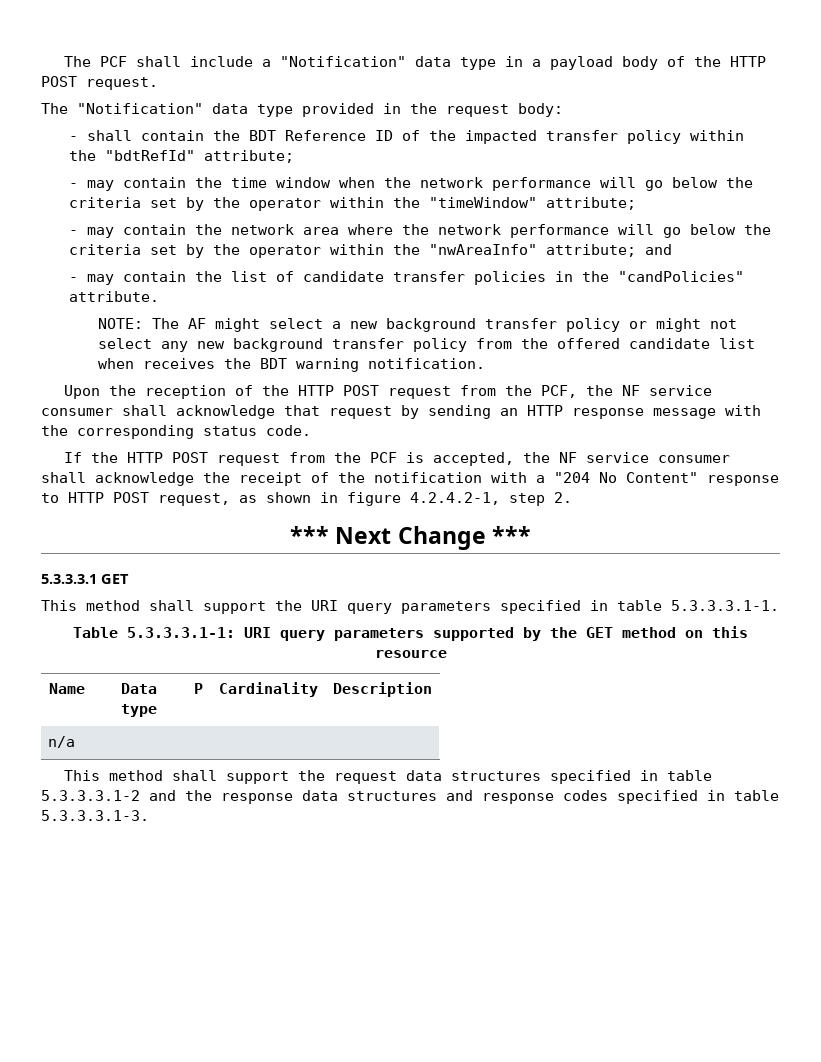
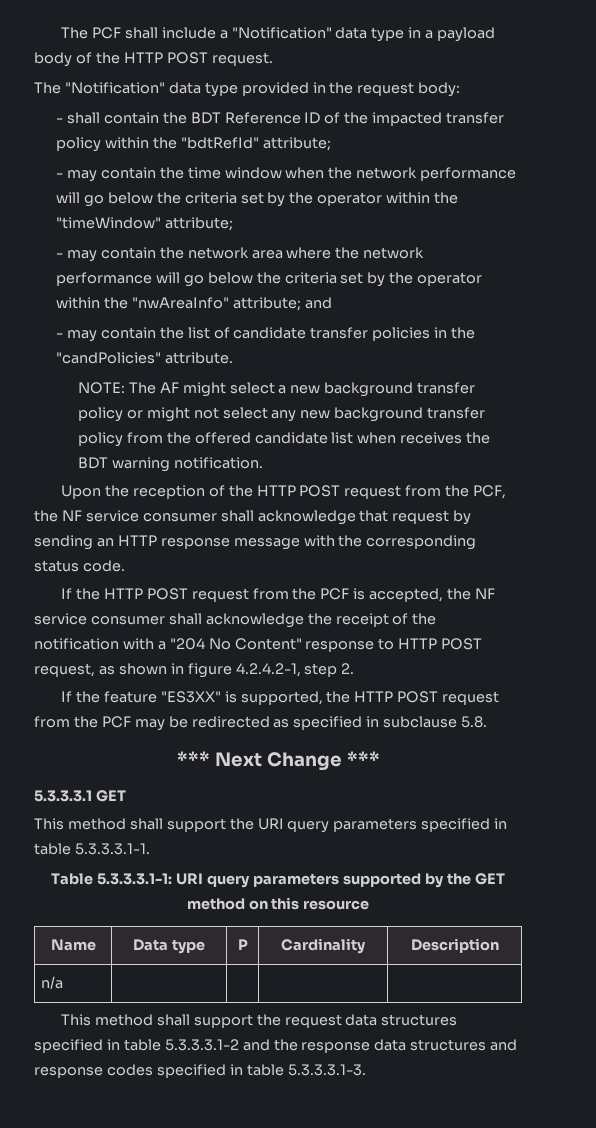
+ If the feature "ES3XX" is supported, the HTTP POST request from the PCF may be redirected as specified in subclause 5.8.

